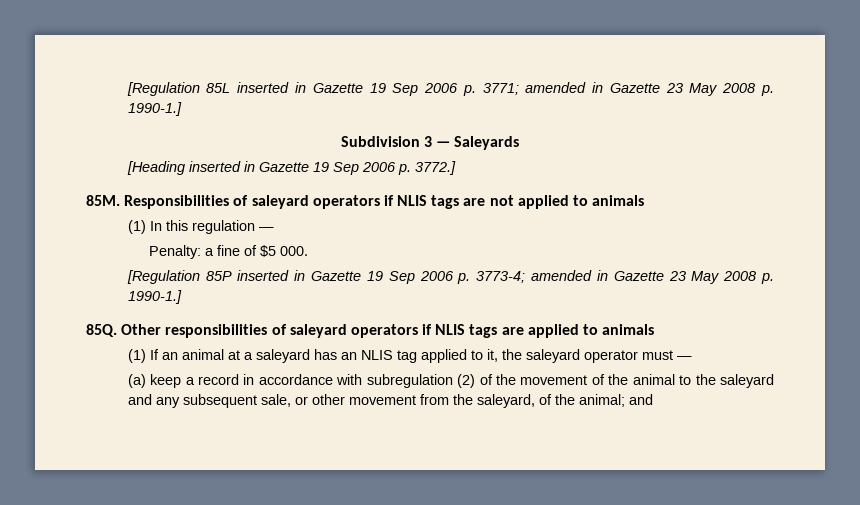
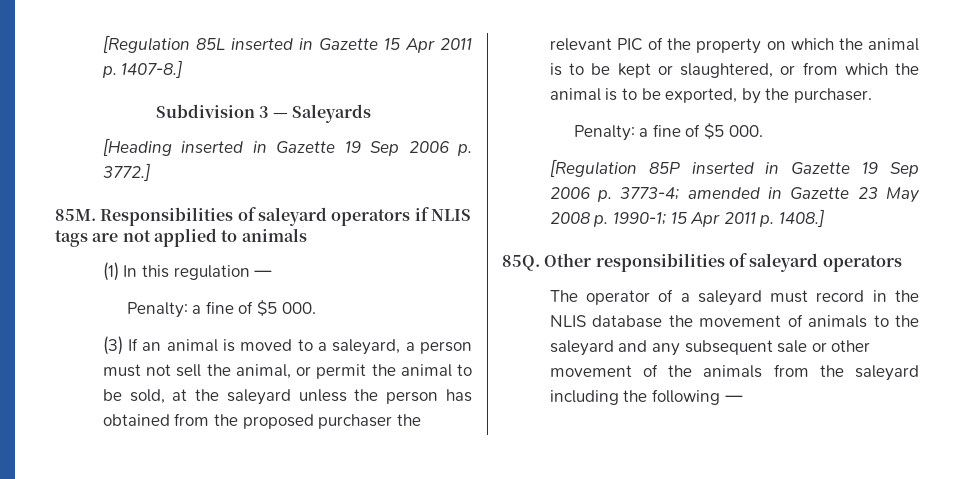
- [Regulation 85L inserted in Gazette 19 Sep 2006 p. 3771; amended in Gazette 23 May 2008 p. 1990-1.]
+ [Regulation 85L inserted in Gazette 15 Apr 2011 p. 1407-8.]
+ (3) If an animal is moved to a saleyard, a person must not sell the animal, or permit the animal to be sold, at the saleyard unless the person has obtained from the proposed purchaser the relevant PIC of the property on which the animal is to be kept or slaughtered, or from which the animal is to be exported, by the purchaser.
+ Penalty: a fine of $5 000.
- [Regulation 85P inserted in Gazette 19 Sep 2006 p. 3773-4; amended in Gazette 23 May 2008 p. 1990-1.]
+ [Regulation 85P inserted in Gazette 19 Sep 2006 p. 3773-4; amended in Gazette 23 May 2008 p. 1990-1; 15 Apr 2011 p. 1408.]
- Other responsibilities of saleyard operators if NLIS tags are applied to animals
- (1) If an animal at a saleyard has an NLIS tag applied to it, the saleyard operator must —
- (a) keep a record in accordance with subregulation (2) of the movement of the animal to the saleyard and any subsequent sale, or other movement from the saleyard, of the animal; and
+ Other responsibilities of saleyard operators
+ The operator of a saleyard must record in the NLIS database the movement of animals to the saleyard and any subsequent sale or other movement of the animals from the saleyard including the following —

